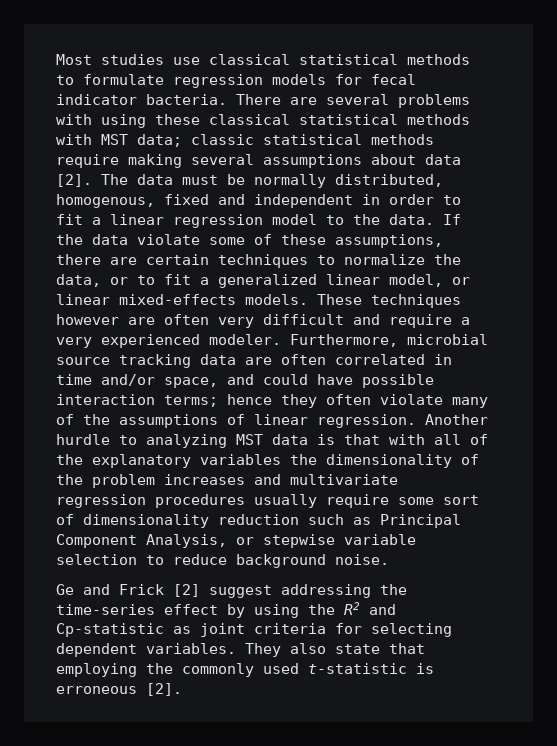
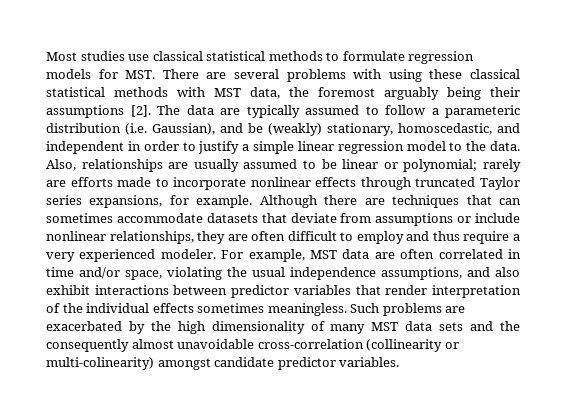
- Most studies use classical statistical methods to formulate regression models for fecal indicator bacteria. There are several problems with using these classical statistical methods with MST data; classic statistical methods require making several assumptions about data [2]. The data must be normally distributed, homogenous, fixed and independent in order to fit a linear regression model to the data.
+ Most studies use classical statistical methods to formulate regression models for MST. There are several problems with using these classical statistical methods with MST data, the foremost arguably being their assumptions [2]. The data are typically assumed to follow a parameteric distribution (i.e. Gaussian), and be (weakly) stationary, homoscedastic, and independent in order to justify a simple linear regression model to the data.
- If the data violate some of these assumptions, there are certain techniques to normalize the data, or to fit a generalized linear model, or linear mixed-effects models. These techniques however are often very difficult and require a very experienced modeler.
+ Also, relationships are usually assumed to be linear or polynomial; rarely are efforts made to incorporate nonlinear effects through truncated Taylor series expansions, for example. Although there are techniques that can sometimes accommodate datasets that deviate from assumptions or include nonlinear relationships, they are often difficult to employ and thus require a very experienced modeler.
- Furthermore, microbial source tracking data are often correlated in time and/or space, and could have possible interaction terms; hence they often violate many of the assumptions of linear regression. Another hurdle to analyzing MST data is that with all of the explanatory variables the dimensionality of the problem increases and multivariate regression procedures usually require some sort of dimensionality reduction such as Principal Component Analysis, or stepwise variable selection to reduce background noise.
- Ge and Frick [2] suggest addressing the time-series effect by using the R2 and Cp-statistic as joint criteria for selecting dependent variables. They also state that employing the commonly used t-statistic is erroneous [2].
+ For example, MST data are often correlated in time and/or space, violating the usual independence assumptions, and also exhibit interactions between predictor variables that render interpretation of the individual effects sometimes meaningless. Such problems are exacerbated by the high dimensionality of many MST data sets and the consequently almost unavoidable cross-correlation (collinearity or multi-colinearity) amongst candidate predictor variables.

